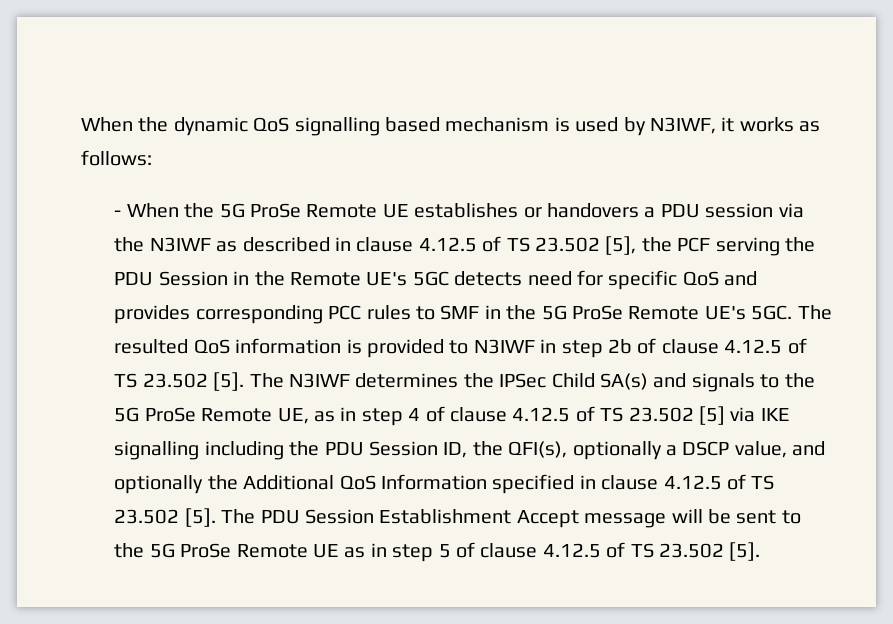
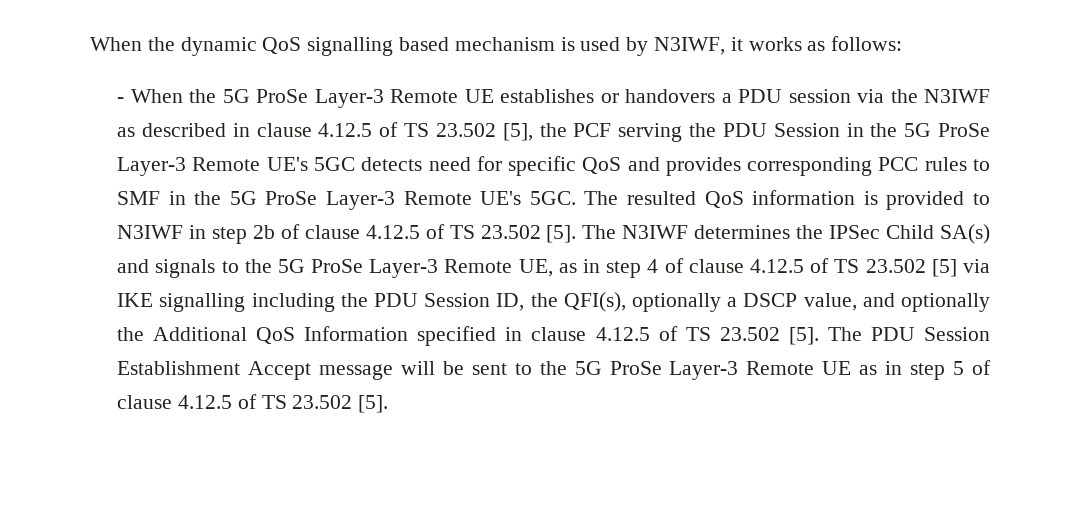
- - When the 5G ProSe Remote UE establishes or handovers a PDU session via the N3IWF as described in clause 4.12.5 of TS 23.502 [5], the PCF serving the PDU Session in the Remote UE's 5GC detects need for specific QoS and provides corresponding PCC rules to SMF in the 5G ProSe Remote UE's 5GC.
+ - When the 5G ProSe Layer-3 Remote UE establishes or handovers a PDU session via the N3IWF as described in clause 4.12.5 of TS 23.502 [5], the PCF serving the PDU Session in the 5G ProSe Layer-3 Remote UE's 5GC detects need for specific QoS and provides corresponding PCC rules to SMF in the 5G ProSe Layer-3 Remote UE's 5GC.
- The N3IWF determines the IPSec Child SA(s) and signals to the 5G ProSe Remote UE, as in step 4 of clause 4.12.5 of TS 23.502 [5] via IKE signalling including the PDU Session ID, the QFI(s), optionally a DSCP value, and optionally the Additional QoS Information specified in clause 4.12.5 of TS 23.502 [5].
+ The N3IWF determines the IPSec Child SA(s) and signals to the 5G ProSe Layer-3 Remote UE, as in step 4 of clause 4.12.5 of TS 23.502 [5] via IKE signalling including the PDU Session ID, the QFI(s), optionally a DSCP value, and optionally the Additional QoS Information specified in clause 4.12.5 of TS 23.502 [5].
- The PDU Session Establishment Accept message will be sent to the 5G ProSe Remote UE as in step 5 of clause 4.12.5 of TS 23.502 [5].
+ The PDU Session Establishment Accept message will be sent to the 5G ProSe Layer-3 Remote UE as in step 5 of clause 4.12.5 of TS 23.502 [5].

